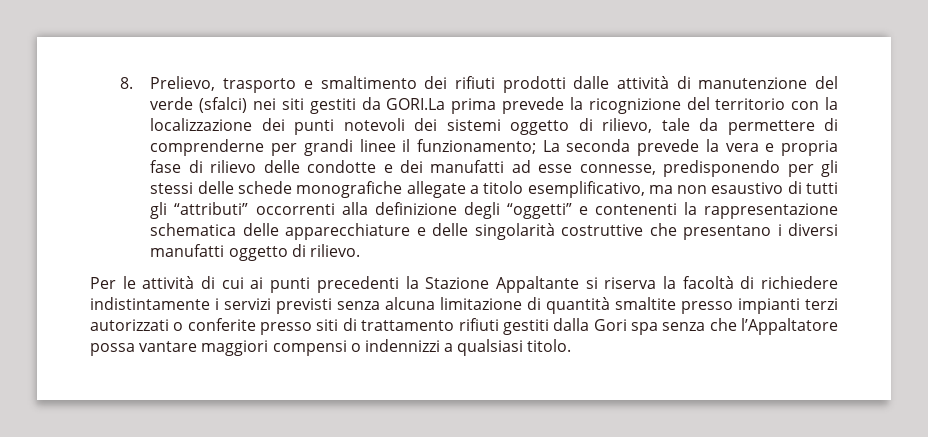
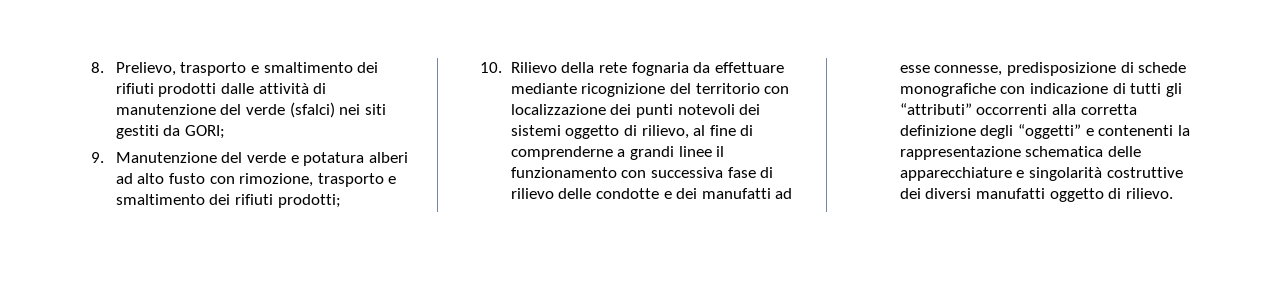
- 8. Prelievo, trasporto e smaltimento dei rifiuti prodotti dalle attività di manutenzione del verde (sfalci) nei siti gestiti da GORI.La prima prevede la ricognizione del territorio con la localizzazione dei punti notevoli dei sistemi oggetto di rilievo, tale da permettere di comprenderne per grandi linee il funzionamento; La seconda prevede la vera e propria fase di rilievo delle condotte e dei manufatti ad esse connesse, predisponendo per gli stessi delle schede monografiche allegate a titolo esemplificativo, ma non esaustivo di tutti gli “attributi” occorrenti alla definizione degli “oggetti” e contenenti la rappresentazione schematica delle apparecchiature e delle singolarità costruttive che presentano i diversi manufatti oggetto di rilievo.
+ 8. Prelievo, trasporto e smaltimento dei rifiuti prodotti dalle attività di manutenzione del verde (sfalci) nei siti gestiti da GORI;
+ 9. Manutenzione del verde e potatura alberi ad alto fusto con rimozione, trasporto e smaltimento dei rifiuti prodotti;
+ 10. Rilievo della rete fognaria da effettuare mediante ricognizione del territorio con localizzazione dei punti notevoli dei sistemi oggetto di rilievo, al fine di comprenderne a grandi linee il funzionamento con successiva fase di rilievo delle condotte e dei manufatti ad esse connesse, predisposizione di schede monografiche con indicazione di tutti gli “attributi” occorrenti alla corretta definizione degli “oggetti” e contenenti la rappresentazione schematica delle apparecchiature e singolarità costruttive dei diversi manufatti oggetto di rilievo.
- Per le attività di cui ai punti precedenti la Stazione Appaltante si riserva la facoltà di richiedere indistintamente i servizi previsti senza alcuna limitazione di quantità smaltite presso impianti terzi autorizzati o conferite presso siti di trattamento rifiuti gestiti dalla Gori spa senza che l’Appaltatore possa vantare maggiori compensi o indennizzi a qualsiasi titolo.

